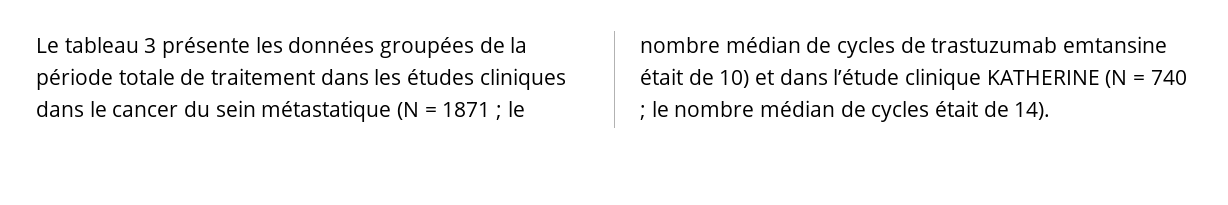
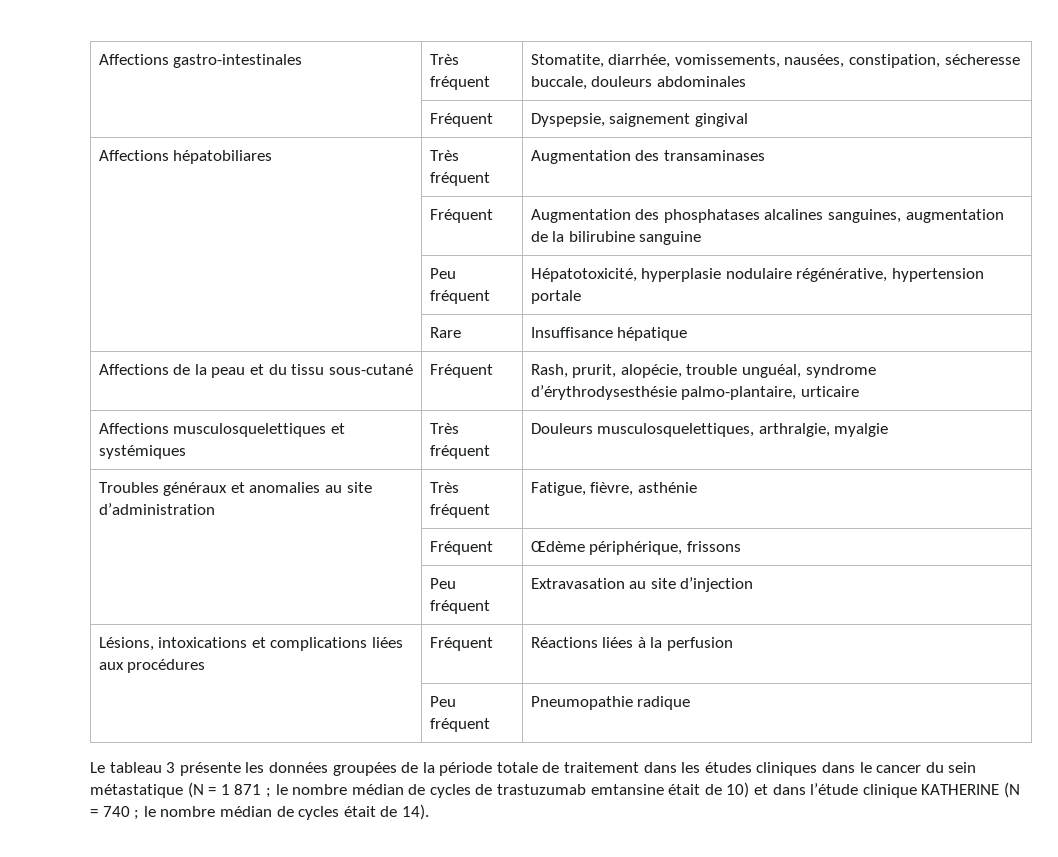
+ Affections gastro-intestinales | Très fréquent | Stomatite, diarrhée, vomissements, nausées, constipation, sécheresse buccale, douleurs abdominales
+ | Fréquent | Dyspepsie, saignement gingival
+ Affections hépatobiliares | Très fréquent | Augmentation des transaminases
+ | Fréquent | Augmentation des phosphatases alcalines sanguines, augmentation de la bilirubine sanguine
+ | Peu fréquent | Hépatotoxicité, hyperplasie nodulaire régénérative, hypertension portale
+ | Rare | Insuffisance hépatique
+ Affections de la peau et du tissu sous-cutané | Fréquent | Rash, prurit, alopécie, trouble unguéal, syndrome d’érythrodysesthésie palmo-plantaire, urticaire
+ Affections musculosquelettiques et systémiques | Très fréquent | Douleurs musculosquelettiques, arthralgie, myalgie
+ Troubles généraux et anomalies au site d’administration | Très fréquent | Fatigue, fièvre, asthénie
+ | Fréquent | Œdème périphérique, frissons
+ | Peu fréquent | Extravasation au site d’injection
+ Lésions, intoxications et complications liées aux procédures | Fréquent | Réactions liées à la perfusion
+ | Peu fréquent | Pneumopathie radique
- Le tableau 3 présente les données groupées de la période totale de traitement dans les études cliniques dans le cancer du sein métastatique (N = 1871 ; le nombre médian de cycles de trastuzumab emtansine était de 10) et dans l’étude clinique KATHERINE (N = 740 ; le nombre médian de cycles était de 14).
+ Le tableau 3 présente les données groupées de la période totale de traitement dans les études cliniques dans le cancer du sein métastatique (N = 1 871 ; le nombre médian de cycles de trastuzumab emtansine était de 10) et dans l’étude clinique KATHERINE (N = 740 ; le nombre médian de cycles était de 14).

